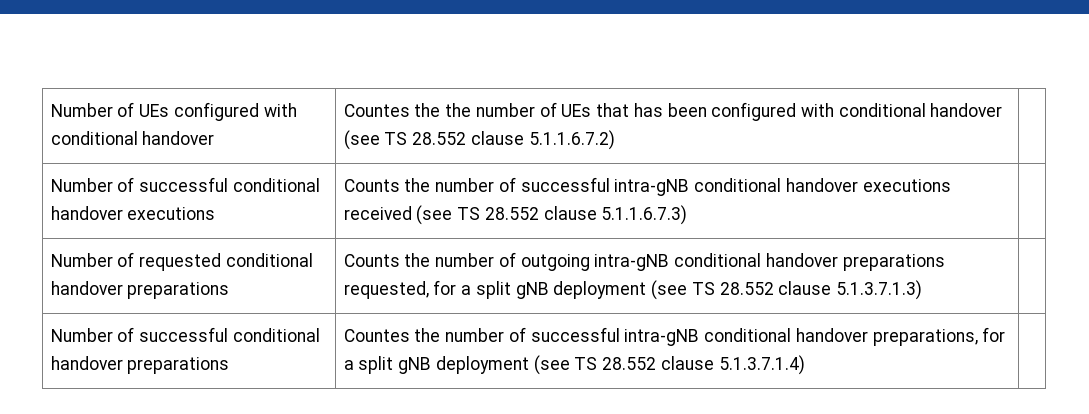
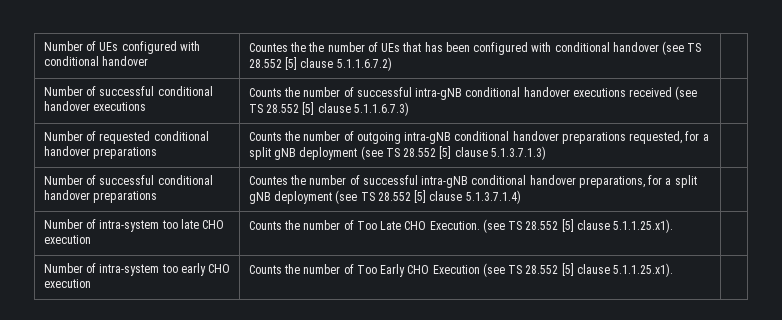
- Number of UEs configured with conditional handover | Countes the the number of UEs that has been configured with conditional handover (see TS 28.552 clause 5.1.1.6.7.2) |
+ Number of UEs configured with conditional handover | Countes the the number of UEs that has been configured with conditional handover (see TS 28.552 [5] clause 5.1.1.6.7.2) |
- Number of successful conditional handover executions | Counts the number of successful intra-gNB conditional handover executions received (see TS 28.552 clause 5.1.1.6.7.3) |
+ Number of successful conditional handover executions | Counts the number of successful intra-gNB conditional handover executions received (see TS 28.552 [5] clause 5.1.1.6.7.3) |
- Number of requested conditional handover preparations | Counts the number of outgoing intra-gNB conditional handover preparations requested, for a split gNB deployment (see TS 28.552 clause 5.1.3.7.1.3) |
+ Number of requested conditional handover preparations | Counts the number of outgoing intra-gNB conditional handover preparations requested, for a split gNB deployment (see TS 28.552 [5] clause 5.1.3.7.1.3) |
- Number of successful conditional handover preparations | Countes the number of successful intra-gNB conditional handover preparations, for a split gNB deployment (see TS 28.552 clause 5.1.3.7.1.4) |
+ Number of successful conditional handover preparations | Countes the number of successful intra-gNB conditional handover preparations, for a split gNB deployment (see TS 28.552 [5] clause 5.1.3.7.1.4) |
+ Number of intra-system too late CHO execution | Counts the number of Too Late CHO Execution. (see TS 28.552 [5] clause 5.1.1.25.x1). |
+ Number of intra-system too early CHO execution | Counts the number of Too Early CHO Execution (see TS 28.552 [5] clause 5.1.1.25.x1). |

